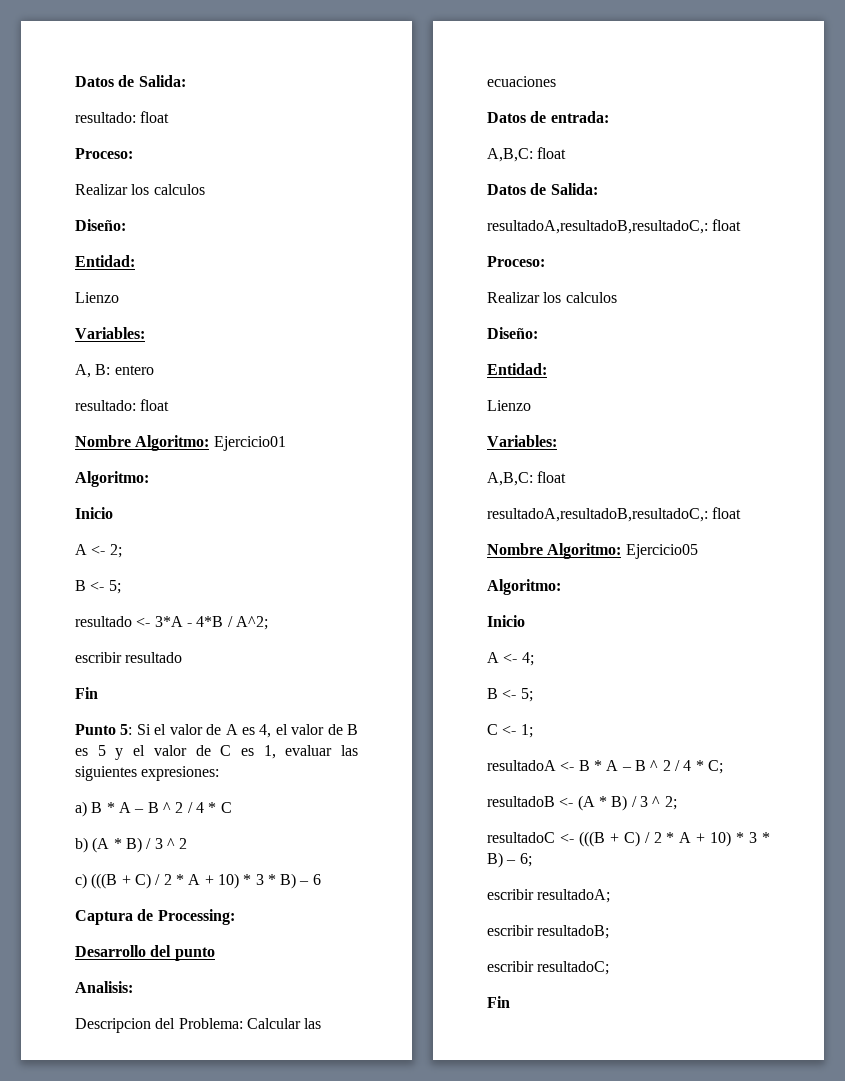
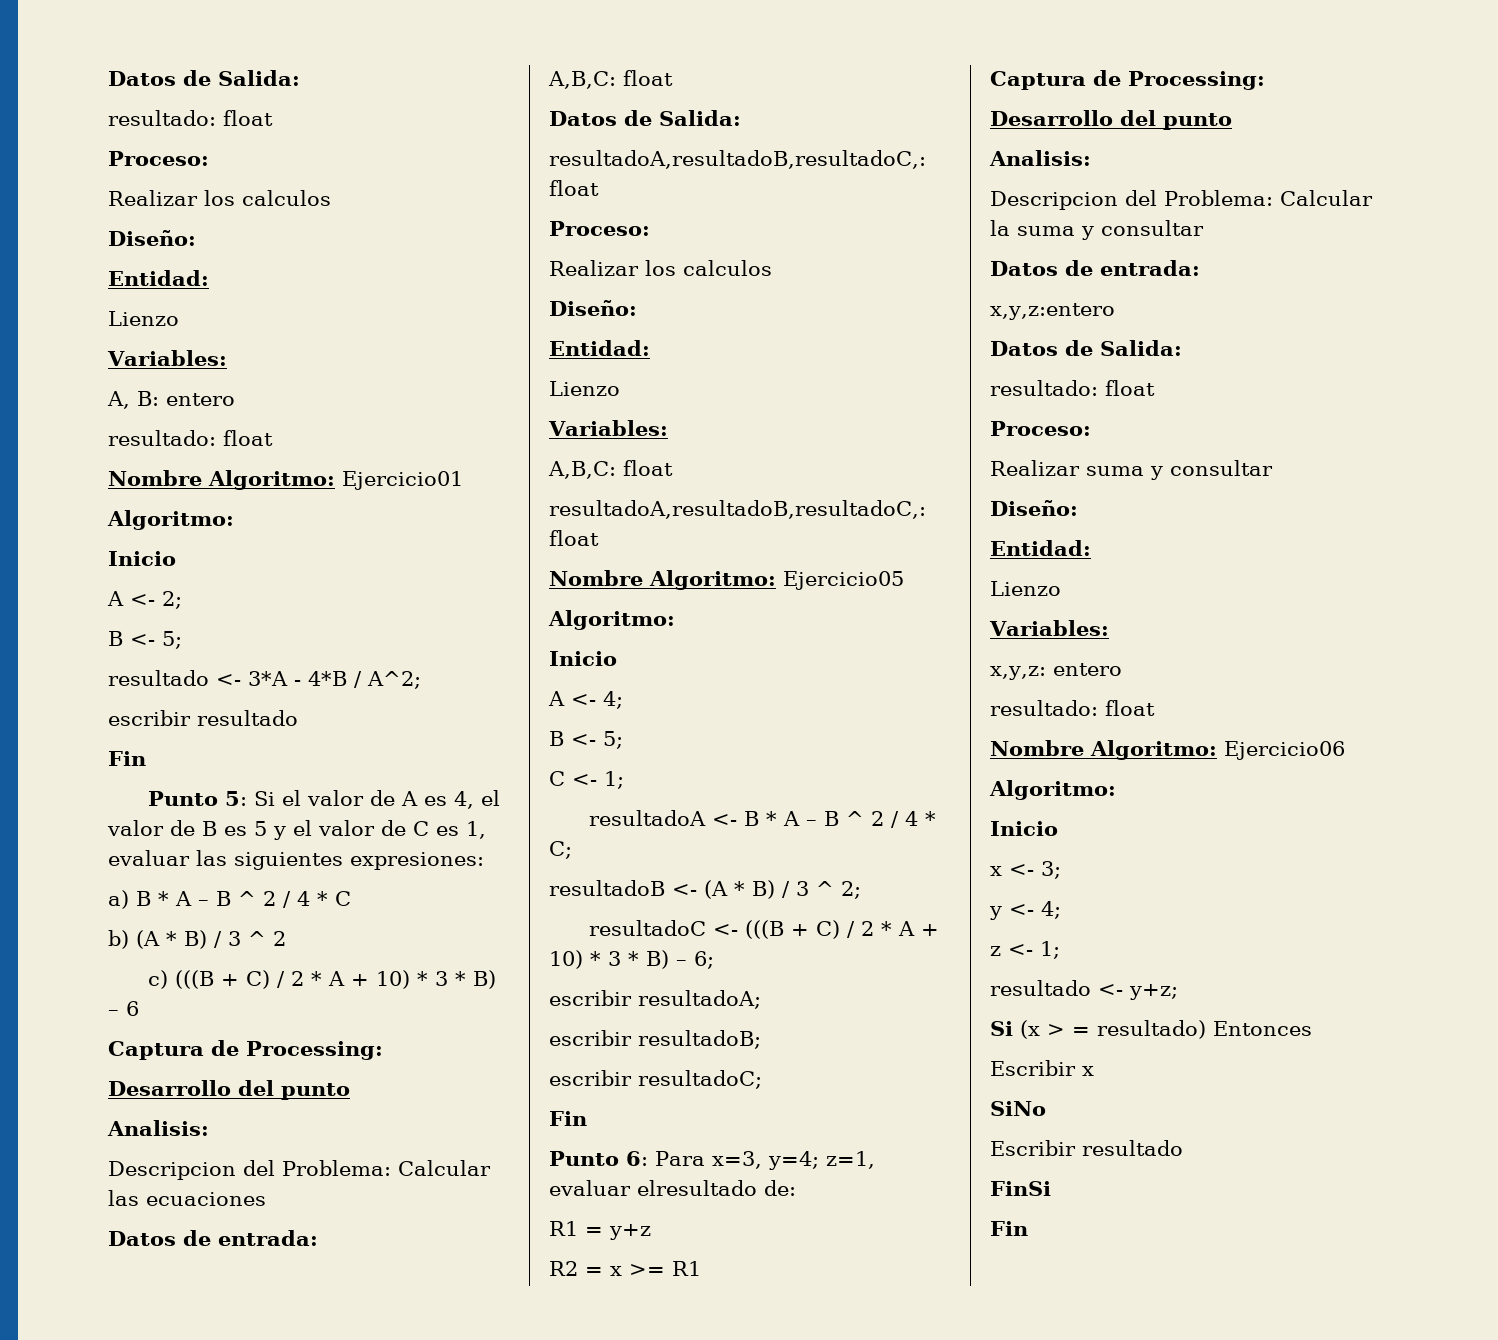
+ Punto 6: Para x=3, y=4; z=1, evaluar elresultado de:
+ R1 = y+z
+ R2 = x >= R1
+ Captura de Processing:
+ Desarrollo del punto
+ Analisis:
+ Descripcion del Problema: Calcular la suma y consultar
+ Datos de entrada:
+ x,y,z:entero
+ Datos de Salida:
+ resultado: float
+ Proceso:
+ Realizar suma y consultar
+ Diseño:
+ Entidad:
+ Lienzo
+ Variables:
+ x,y,z: entero
+ resultado: float
+ Nombre Algoritmo: Ejercicio06
+ Algoritmo:
+ Inicio
+ x <- 3;
+ y <- 4;
+ z <- 1;
+ resultado <- y+z;
+ Si (x > = resultado) Entonces
+ Escribir x
+ SiNo
+ Escribir resultado
+ FinSi
+ Fin

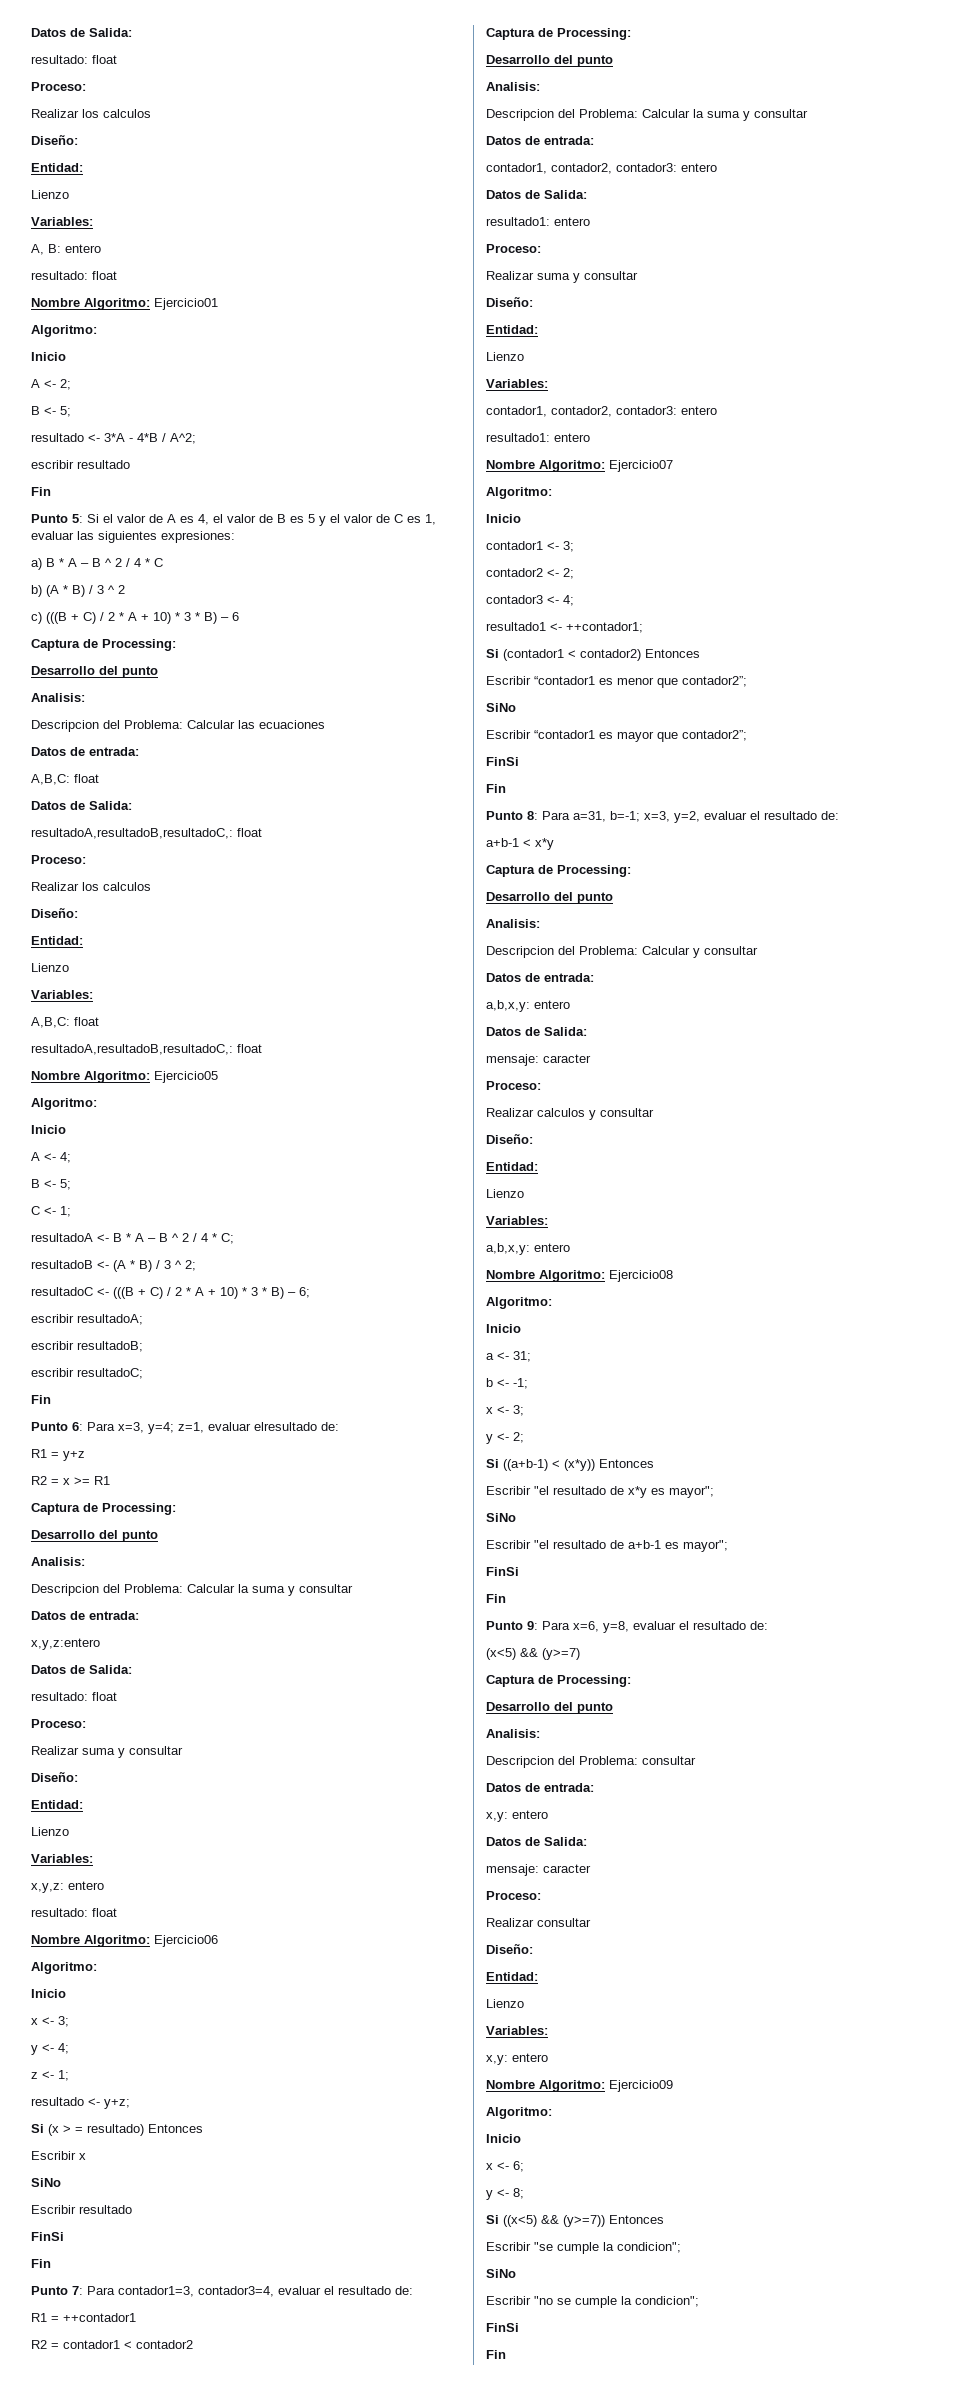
+ Punto 7: Para contador1=3, contador3=4, evaluar el resultado de:
+ R1 = ++contador1
+ R2 = contador1 < contador2
+ Captura de Processing:
+ Desarrollo del punto
+ Analisis:
+ Descripcion del Problema: Calcular la suma y consultar
+ Datos de entrada:
+ contador1, contador2, contador3: entero
+ Datos de Salida:
+ resultado1: entero
+ Proceso:
+ Realizar suma y consultar
+ Diseño:
+ Entidad:
+ Lienzo
+ Variables:
+ contador1, contador2, contador3: entero
+ resultado1: entero
+ Nombre Algoritmo: Ejercicio07
+ Algoritmo:
+ Inicio
+ contador1 <- 3;
+ contador2 <- 2;
+ contador3 <- 4;
+ resultado1 <- ++contador1;
+ Si (contador1 < contador2) Entonces
+ Escribir “contador1 es menor que contador2”;
+ SiNo
+ Escribir “contador1 es mayor que contador2”;
+ FinSi
+ Fin
+ Punto 8: Para a=31, b=-1; x=3, y=2, evaluar el resultado de:
+ a+b-1 < x*y
+ Captura de Processing:
+ Desarrollo del punto
+ Analisis:
+ Descripcion del Problema: Calcular y consultar
+ Datos de entrada:
+ a,b,x,y: entero
+ Datos de Salida:
+ mensaje: caracter
+ Proceso:
+ Realizar calculos y consultar
+ Diseño:
+ Entidad:
+ Lienzo
+ Variables:
+ a,b,x,y: entero
+ Nombre Algoritmo: Ejercicio08
+ Algoritmo:
+ Inicio
+ a <- 31;
+ b <- -1;
+ x <- 3;
+ y <- 2;
+ Si ((a+b-1) < (x*y)) Entonces
+ Escribir "el resultado de x*y es mayor";
+ SiNo
+ Escribir "el resultado de a+b-1 es mayor";
+ FinSi
+ Fin
+ Punto 9: Para x=6, y=8, evaluar el resultado de:
+ (x<5) && (y>=7)
+ Captura de Processing:
+ Desarrollo del punto
+ Analisis:
+ Descripcion del Problema: consultar
+ Datos de entrada:
+ x,y: entero
+ Datos de Salida:
+ mensaje: caracter
+ Proceso:
+ Realizar consultar
+ Diseño:
+ Entidad:
+ Lienzo
+ Variables:
+ x,y: entero
+ Nombre Algoritmo: Ejercicio09
+ Algoritmo:
+ Inicio
+ x <- 6;
+ y <- 8;
+ Si ((x<5) && (y>=7)) Entonces
+ Escribir "se cumple la condicion";
+ SiNo
+ Escribir "no se cumple la condicion";
+ FinSi
+ Fin

